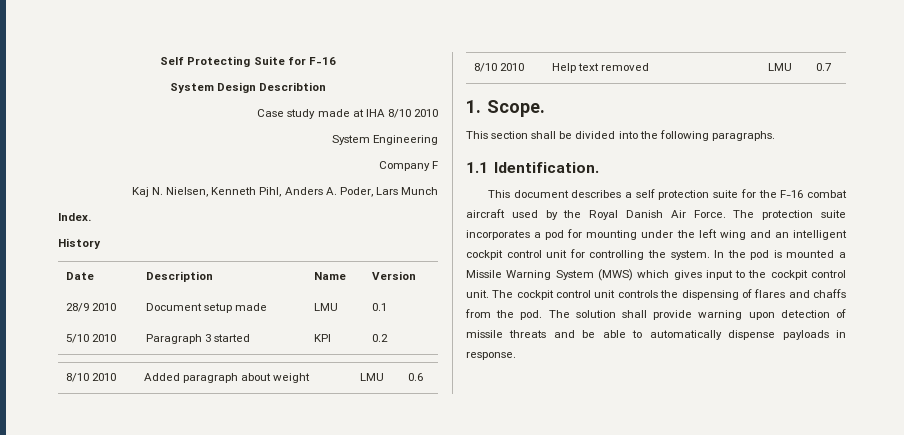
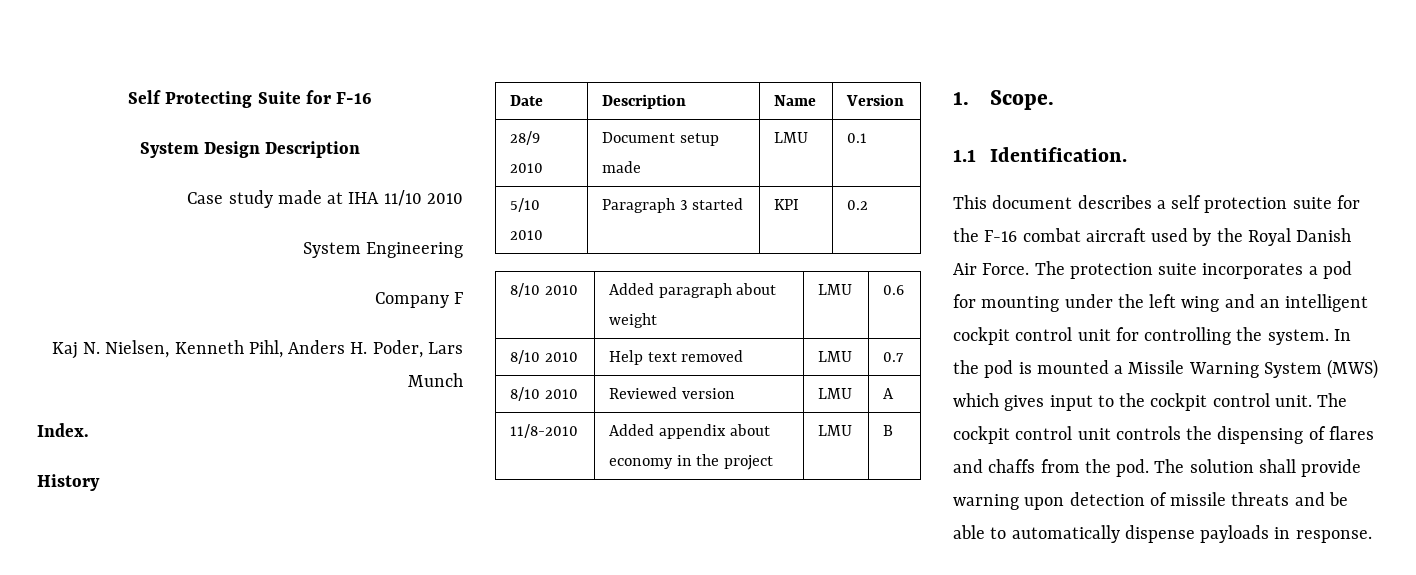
- System Design Describtion
+ System Design Description
- Case study made at IHA 8/10 2010
+ Case study made at IHA 11/10 2010
- Kaj N. Nielsen, Kenneth Pihl, Anders A. Poder, Lars Munch
+ Kaj N. Nielsen, Kenneth Pihl, Anders H. Poder, Lars Munch
+ 8/10 2010 | Reviewed version | LMU | A
+ 11/8-2010 | Added appendix about economy in the project | LMU | B
  1. Scope.
- This section shall be divided into the following paragraphs.

